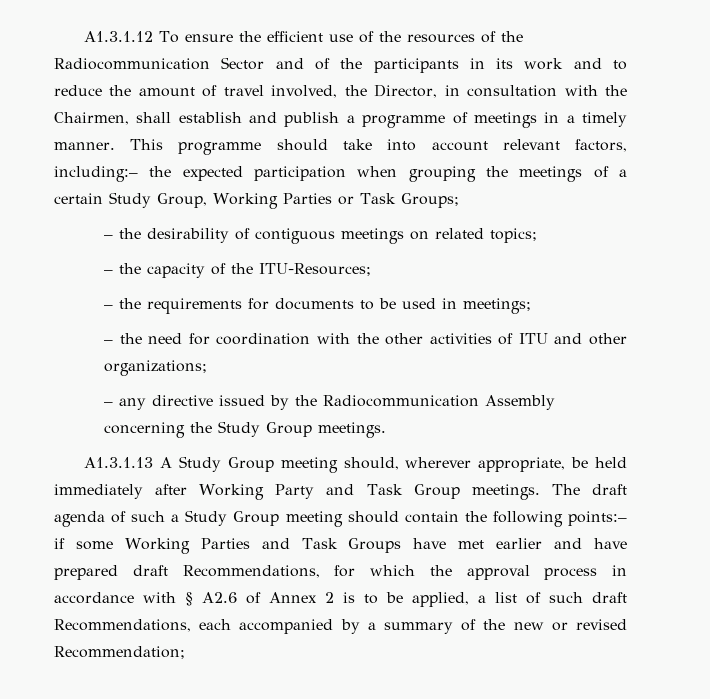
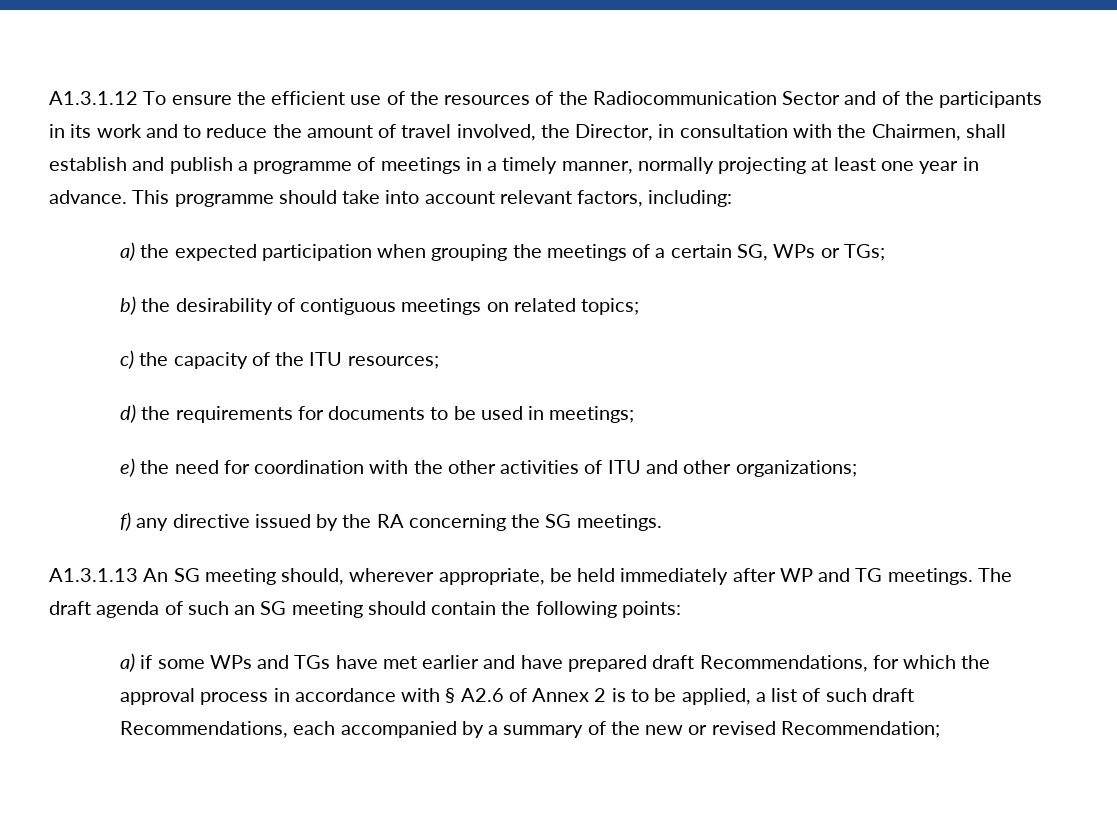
- A1.3.1.12 To ensure the efficient use of the resources of the Radiocommunication Sector and of the participants in its work and to reduce the amount of travel involved, the Director, in consultation with the Chairmen, shall establish and publish a programme of meetings in a timely manner.
+ A1.3.1.12 To ensure the efficient use of the resources of the Radiocommunication Sector and of the participants in its work and to reduce the amount of travel involved, the Director, in consultation with the Chairmen, shall establish and publish a programme of meetings in a timely manner, normally projecting at least one year in advance.
- This programme should take into account relevant factors, including:– the expected participation when grouping the meetings of a certain Study Group, Working Parties or Task Groups;
- – the desirability of contiguous meetings on related topics;
+ This programme should take into account relevant factors, including:
+ a) the expected participation when grouping the meetings of a certain SG, WPs or TGs;
+ b) the desirability of contiguous meetings on related topics;
- – the capacity of the ITU-Resources;
- – the requirements for documents to be used in meetings;
+ c) the capacity of the ITU resources;
+ d) the requirements for documents to be used in meetings;
- – the need for coordination with the other activities of ITU and other organizations;
+ e) the need for coordination with the other activities of ITU and other organizations;
- – any directive issued by the Radiocommunication Assembly concerning the Study Group meetings.
+ f) any directive issued by the RA concerning the SG meetings.
- A1.3.1.13 A Study Group meeting should, wherever appropriate, be held immediately after Working Party and Task Group meetings.
+ A1.3.1.13 An SG meeting should, wherever appropriate, be held immediately after WP and TG meetings.
- The draft agenda of such a Study Group meeting should contain the following points:– if some Working Parties and Task Groups have met earlier and have prepared draft Recommendations, for which the approval process in accordance with § A2.6 of Annex 2 is to be applied, a list of such draft Recommendations, each accompanied by a summary of the new or revised Recommendation;
+ The draft agenda of such an SG meeting should contain the following points:
+ a) if some WPs and TGs have met earlier and have prepared draft Recommendations, for which the approval process in accordance with § A2.6 of Annex 2 is to be applied, a list of such draft Recommendations, each accompanied by a summary of the new or revised Recommendation;

